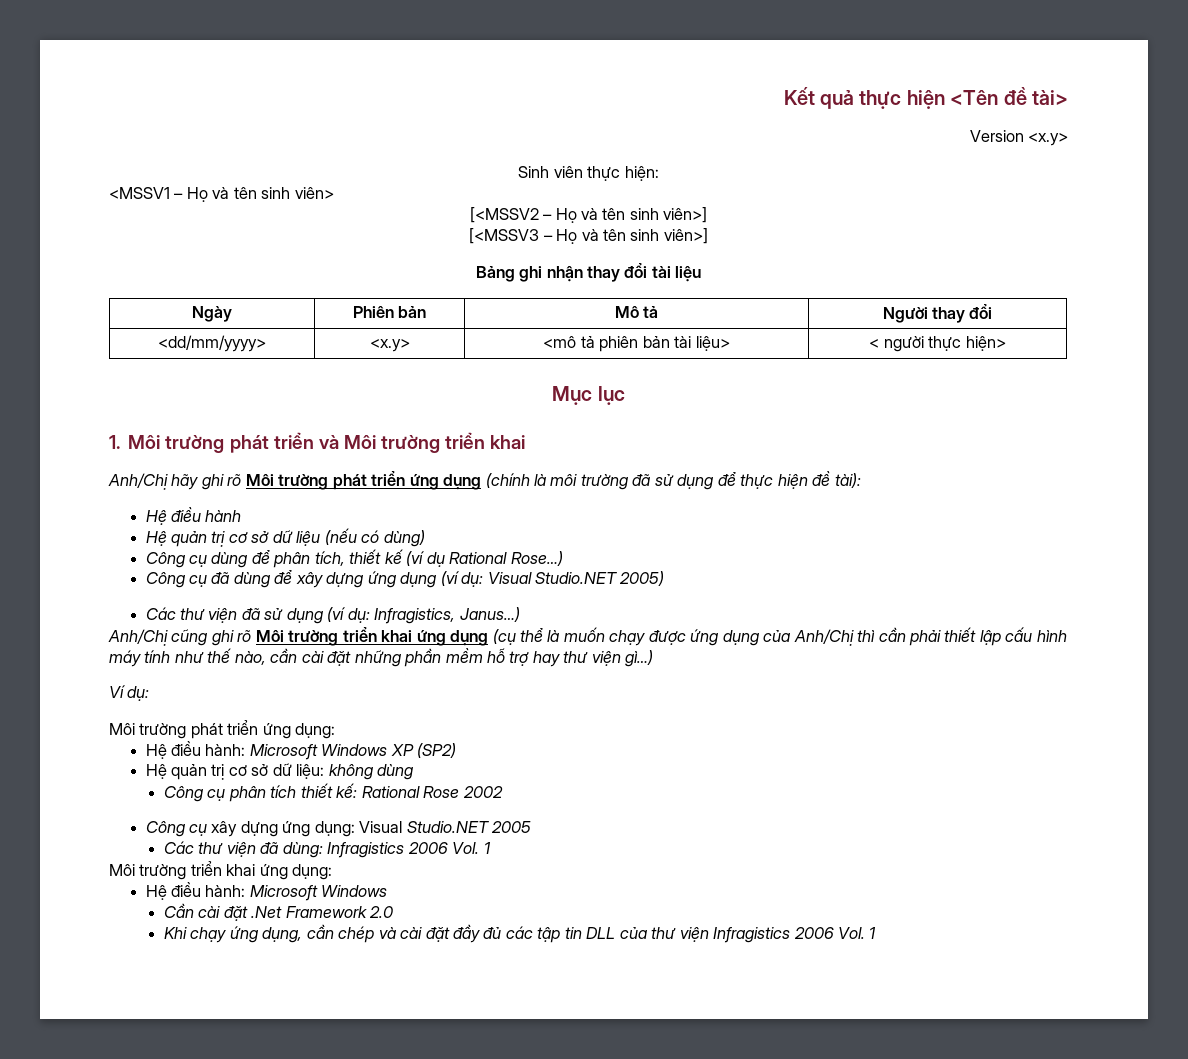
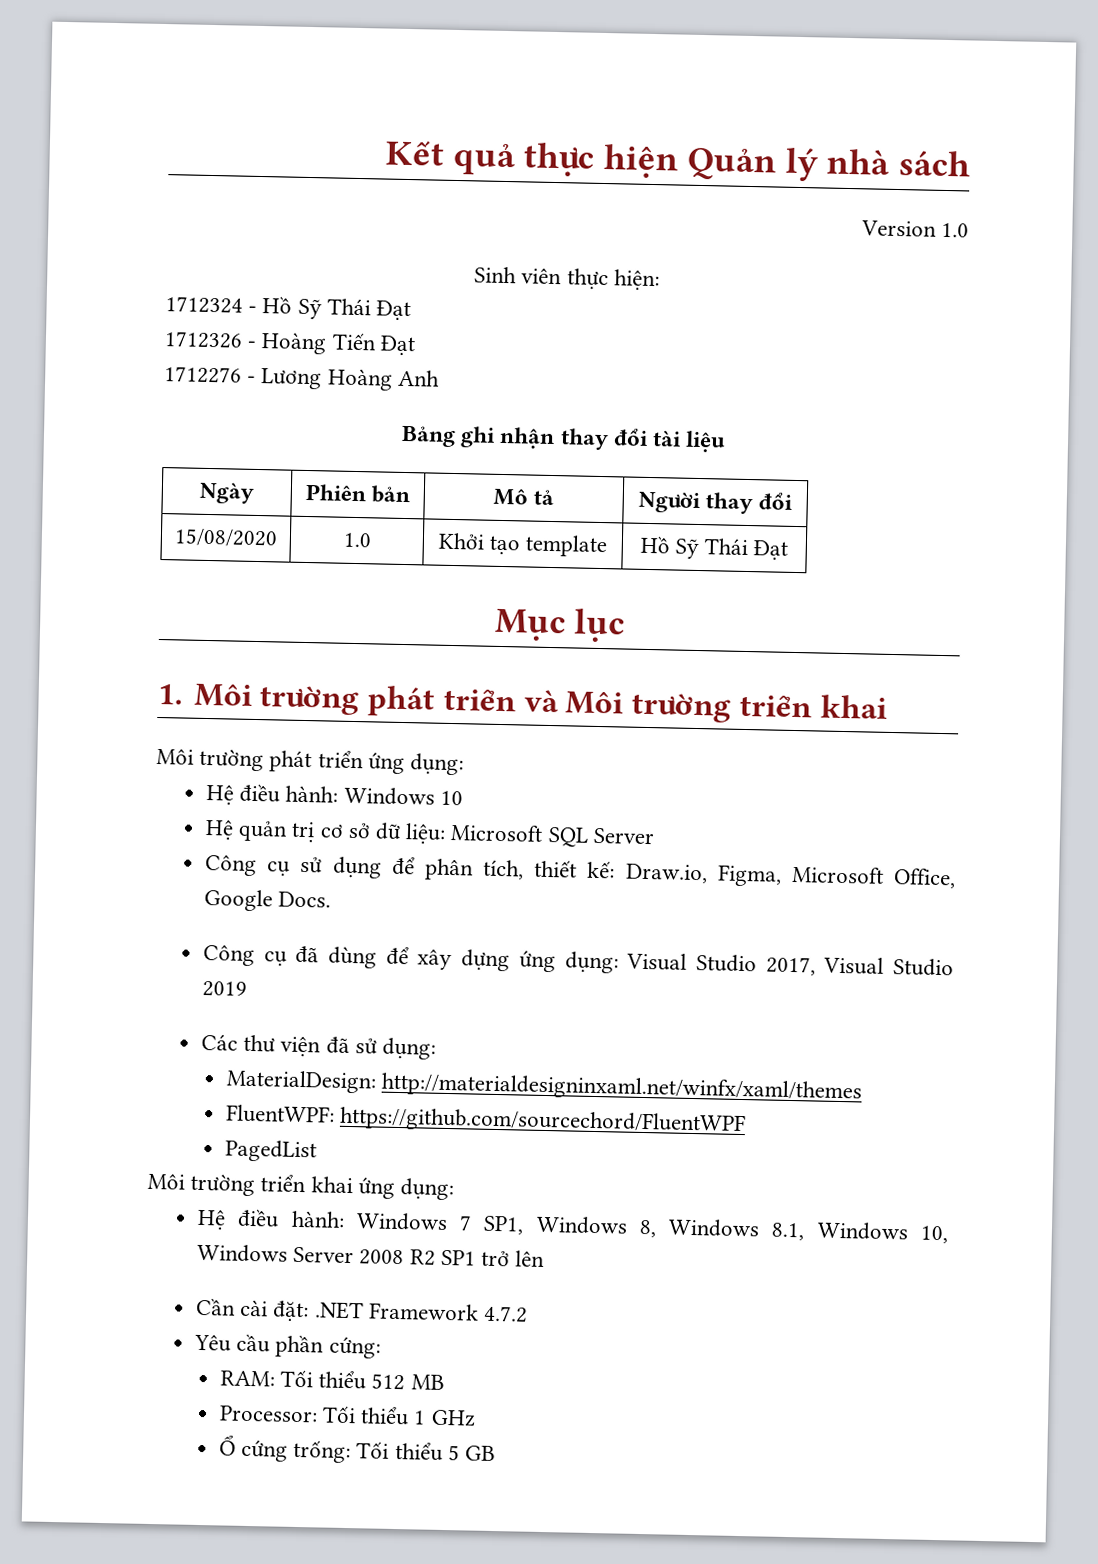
- Kết quả thực hiện <Tên đề tài>
+ Kết quả thực hiện Quản lý nhà sách
- Version <x.y>
+ Version 1.0
- <MSSV1 – Họ và tên sinh viên>
- [<MSSV2 – Họ và tên sinh viên>]
- [<MSSV3 – Họ và tên sinh viên>]
+ 1712324 - Hồ Sỹ Thái Đạt
+ 1712326 - Hoàng Tiến Đạt
+ 1712276 - Lương Hoàng Anh
- <dd/mm/yyyy> | <x.y> | <mô tả phiên bản tài liệu> | < người thực hiện>
+ 15/08/2020 | 1.0 | Khởi tạo template | Hồ Sỹ Thái Đạt
- Anh/Chị hãy ghi rõ Môi trường phát triển ứng dụng (chính là môi trường đã sử dụng để thực hiện đề tài):
- Hệ điều hành
- Hệ quản trị cơ sở dữ liệu (nếu có dùng)
- Công cụ dùng để phân tích, thiết kế (ví dụ Rational Rose…)
- Công cụ đã dùng để xây dựng ứng dụng (ví dụ: Visual Studio.NET 2005)
- Các thư viện đã sử dụng (ví dụ: Infragistics, Janus…)
- Anh/Chị cũng ghi rõ Môi trường triển khai ứng dụng (cụ thể là muốn chạy được ứng dụng của Anh/Chị thì cần phải thiết lập cấu hình máy tính như thế nào, cần cài đặt những phần mềm hỗ trợ hay thư viện gì…)
- Ví dụ:
- Hệ điều hành: Microsoft Windows XP (SP2)
+ Hệ điều hành: Windows 10
- Hệ quản trị cơ sở dữ liệu: không dùng
- Công cụ phân tích thiết kế: Rational Rose 2002
- Công cụ xây dựng ứng dụng: Visual Studio.NET 2005
- Các thư viện đã dùng: Infragistics 2006 Vol. 1
+ Hệ quản trị cơ sở dữ liệu: Microsoft SQL Server
+ Công cụ sử dụng để phân tích, thiết kế: Draw.io, Figma, Microsoft Office, Google Docs.
+ Công cụ đã dùng để xây dựng ứng dụng: Visual Studio 2017, Visual Studio 2019
+ Các thư viện đã sử dụng:
+ MaterialDesign: http://materialdesigninxaml.net/winfx/xaml/themes
+ FluentWPF: https://github.com/sourcechord/FluentWPF
+ PagedList
  Môi trường triển khai ứng dụng:
- Hệ điều hành: Microsoft Windows
- Cần cài đặt .Net Framework 2.0
- Khi chạy ứng dụng, cần chép và cài đặt đầy đủ các tập tin DLL của thư viện Infragistics 2006 Vol. 1
+ Hệ điều hành: Windows 7 SP1, Windows 8, Windows 8.1, Windows 10, Windows Server 2008 R2 SP1 trở lên
+ Cần cài đặt: .NET Framework 4.7.2
+ Yêu cầu phần cứng:
+ RAM: Tối thiểu 512 MB
+ Processor: Tối thiểu 1 GHz
+ Ổ cứng trống: Tối thiểu 5 GB

